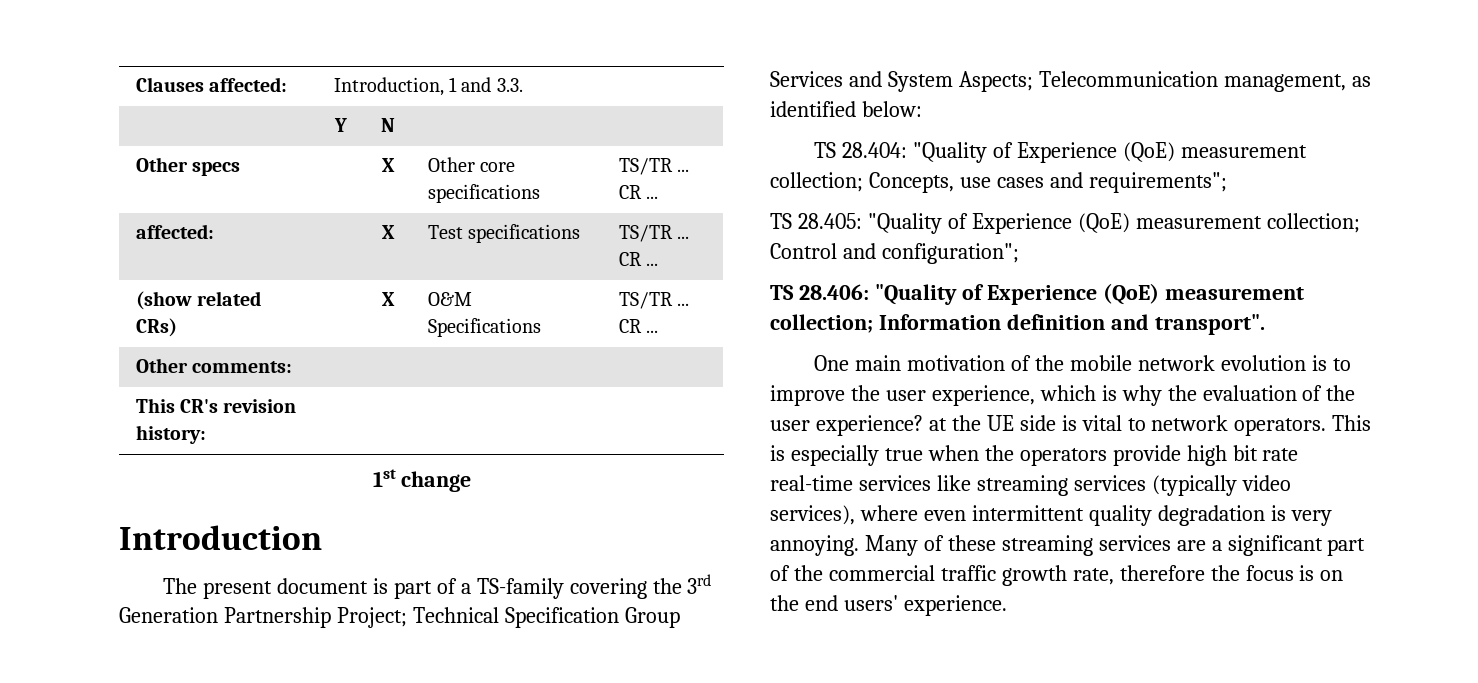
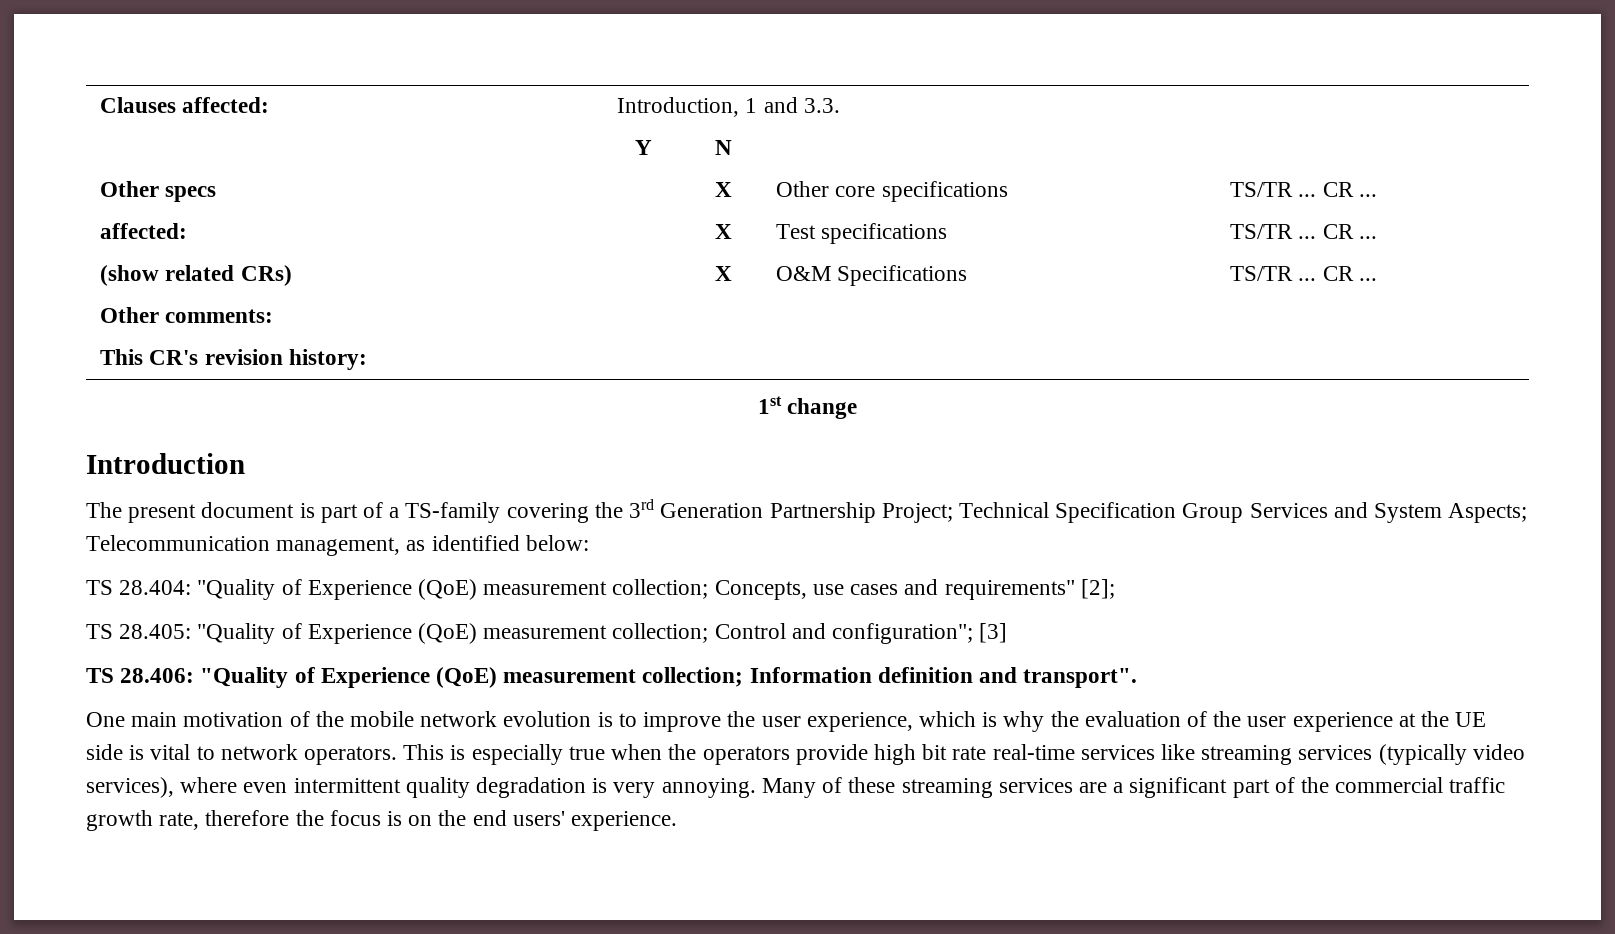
- TS 28.404: "Quality of Experience (QoE) measurement collection; Concepts, use cases and requirements";
+ TS 28.404: "Quality of Experience (QoE) measurement collection; Concepts, use cases and requirements" [2];
- TS 28.405: "Quality of Experience (QoE) measurement collection; Control and configuration";
+ TS 28.405: "Quality of Experience (QoE) measurement collection; Control and configuration"; [3]
- One main motivation of the mobile network evolution is to improve the user experience, which is why the evaluation of the user experience? at the UE side is vital to network operators.
+ One main motivation of the mobile network evolution is to improve the user experience, which is why the evaluation of the user experience at the UE side is vital to network operators.

